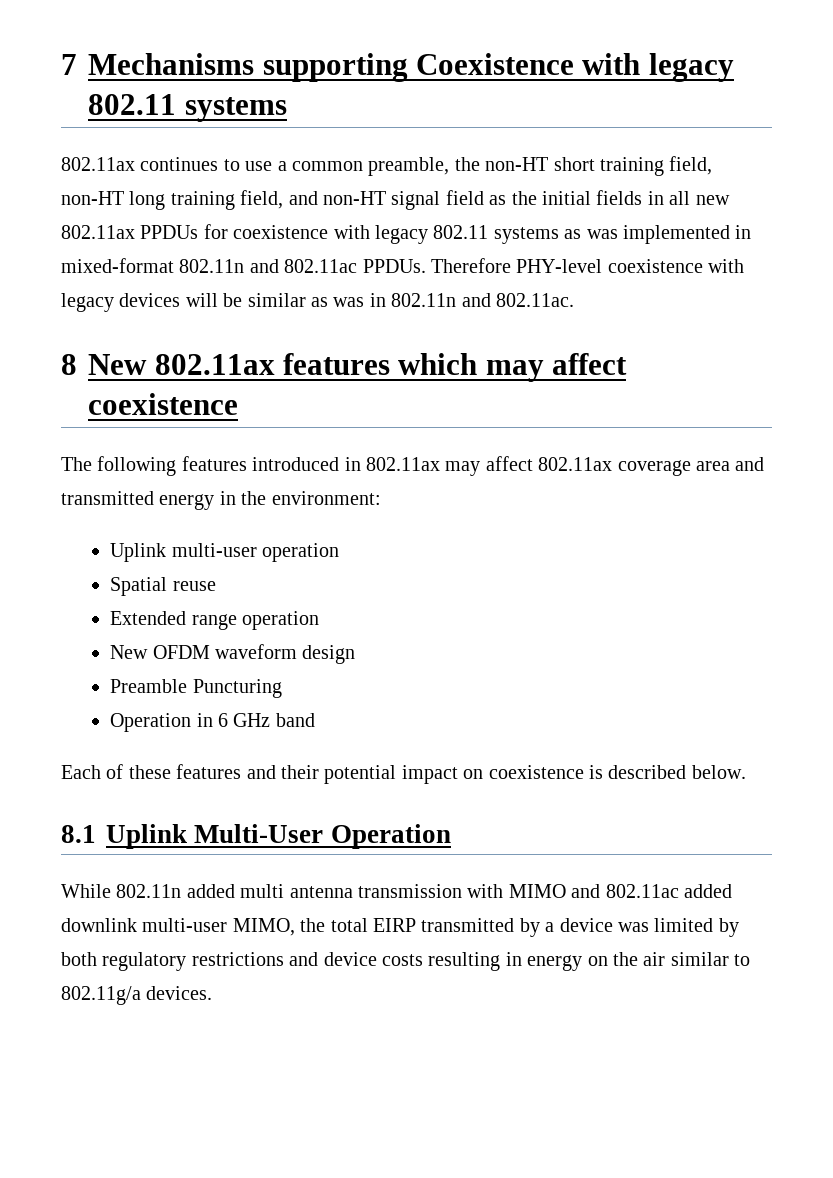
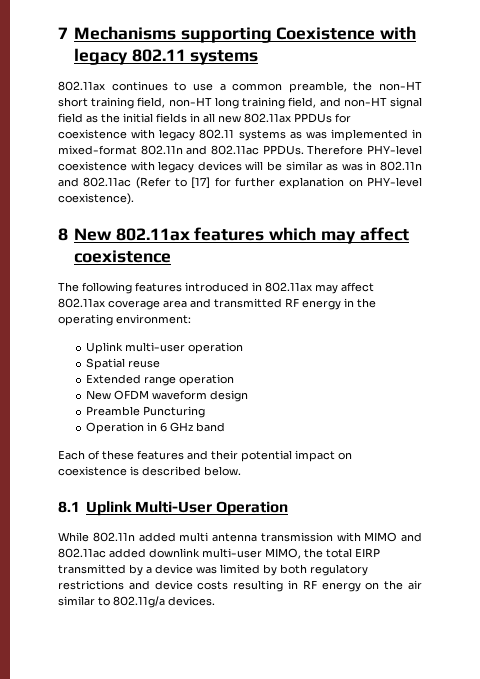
- Therefore PHY-level coexistence with legacy devices will be similar as was in 802.11n and 802.11ac.
+ Therefore PHY-level coexistence with legacy devices will be similar as was in 802.11n and 802.11ac (Refer to [17] for further explanation on PHY-level coexistence).
- The following features introduced in 802.11ax may affect 802.11ax coverage area and transmitted energy in the environment:
+ The following features introduced in 802.11ax may affect 802.11ax coverage area and transmitted RF energy in the operating environment:
- While 802.11n added multi antenna transmission with MIMO and 802.11ac added downlink multi-user MIMO, the total EIRP transmitted by a device was limited by both regulatory restrictions and device costs resulting in energy on the air similar to 802.11g/a devices.
+ While 802.11n added multi antenna transmission with MIMO and 802.11ac added downlink multi-user MIMO, the total EIRP transmitted by a device was limited by both regulatory restrictions and device costs resulting in RF energy on the air similar to 802.11g/a devices.

